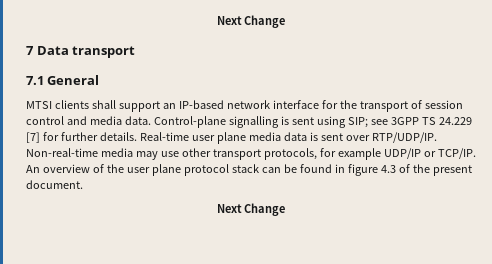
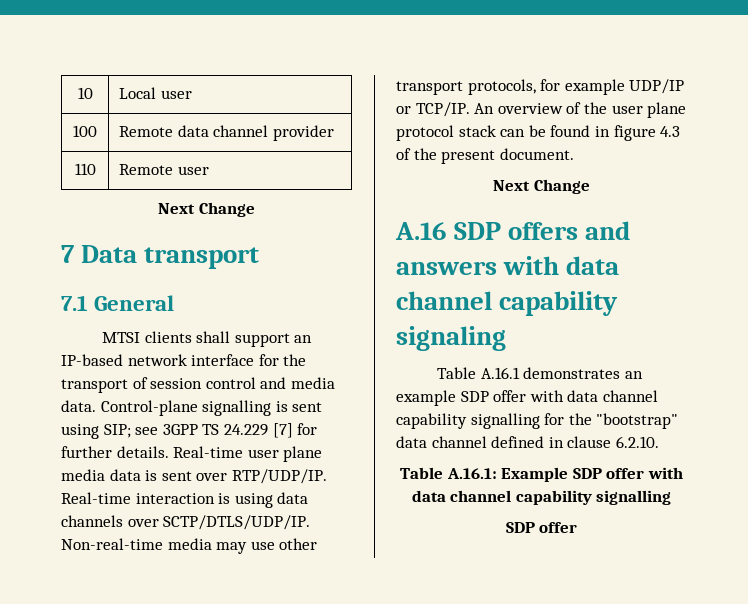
+ 10 | Local user
+ 100 | Remote data channel provider
+ 110 | Remote user
+ Real-time interaction is using data channels over SCTP/DTLS/UDP/IP.
+ A.16 SDP offers and answers with data channel capability signaling
+ Table A.16.1 demonstrates an example SDP offer with data channel capability signalling for the "bootstrap" data channel defined in clause 6.2.10.
+ Table A.16.1: Example SDP offer with data channel capability signalling
+ SDP offer

